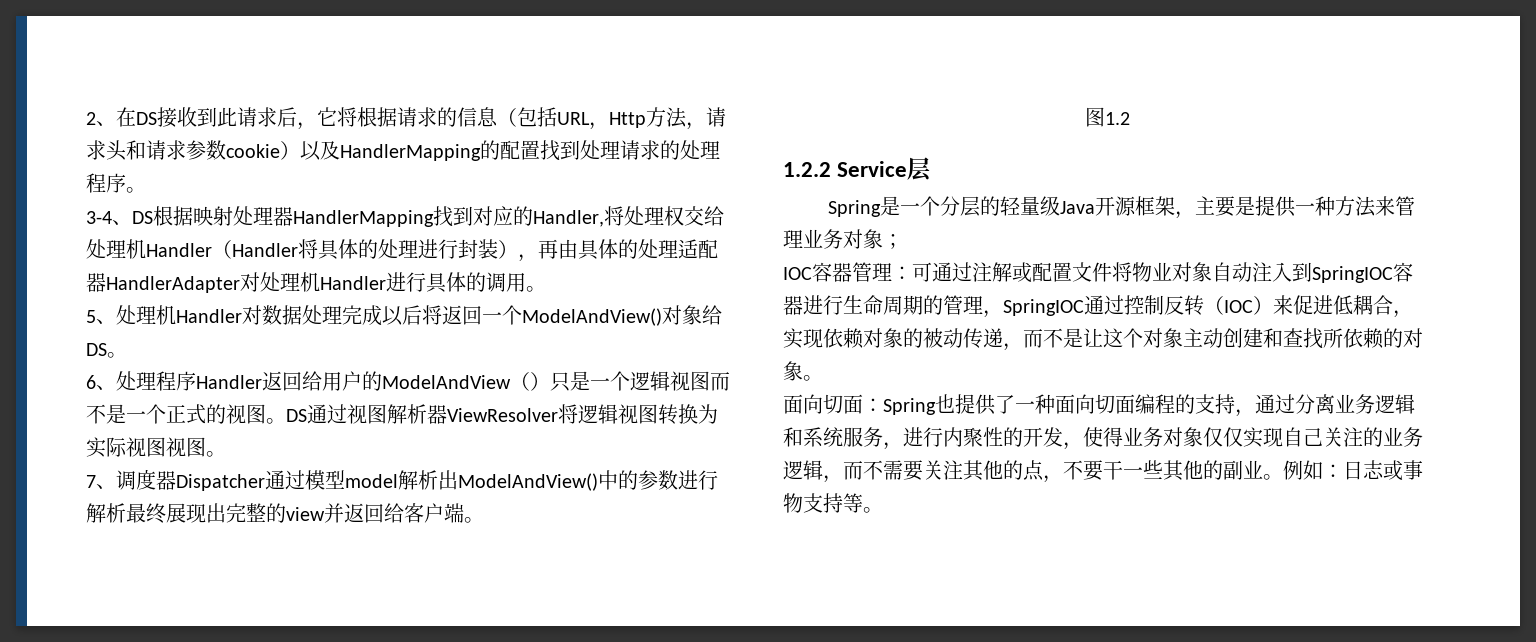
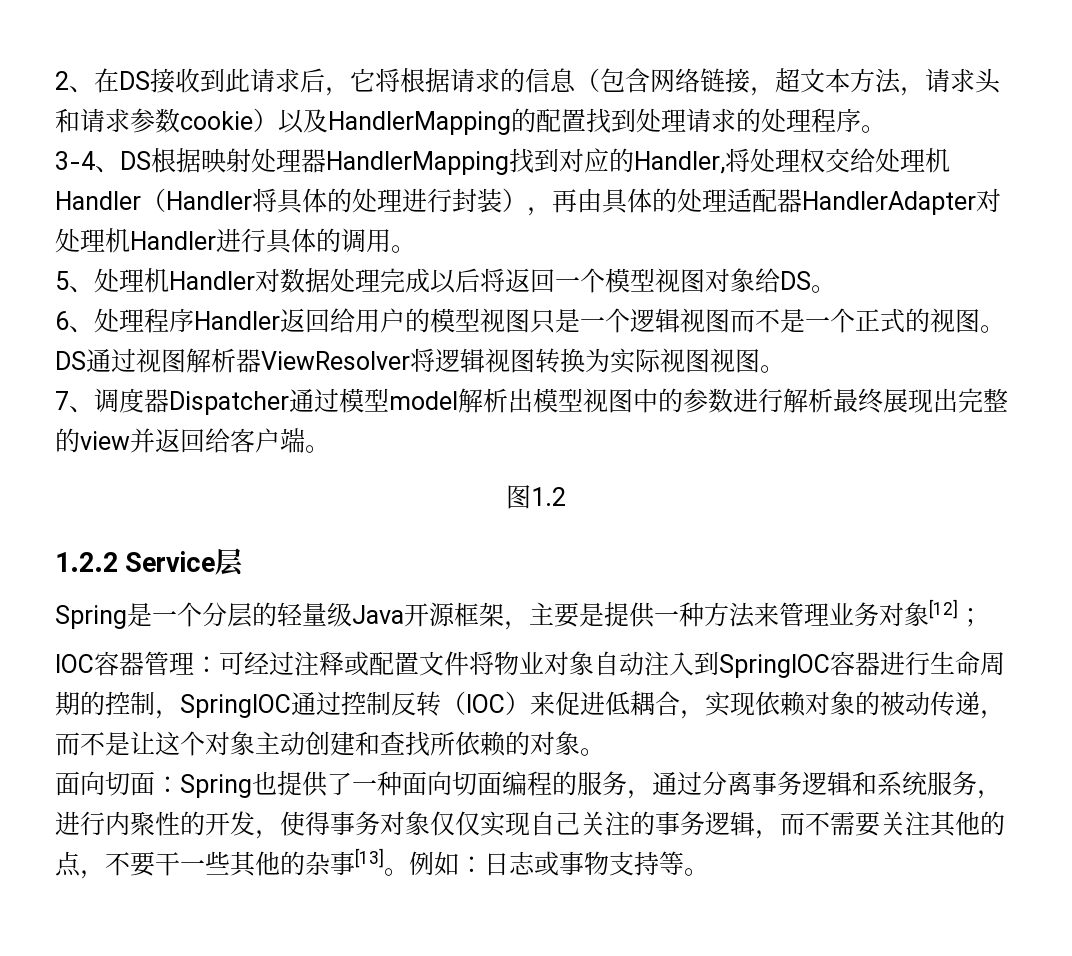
- 2、在DS接收到此请求后，它将根据请求的信息（包括URL，Http方法，请求头和请求参数cookie）以及HandlerMapping的配置找到处理请求的处理程序。
+ 2、在DS接收到此请求后，它将根据请求的信息（包含网络链接，超文本方法，请求头和请求参数cookie）以及HandlerMapping的配置找到处理请求的处理程序。
- 5、处理机Handler对数据处理完成以后将返回一个ModelAndView()对象给DS。
+ 5、处理机Handler对数据处理完成以后将返回一个模型视图对象给DS。
- 6、处理程序Handler返回给用户的ModelAndView（）只是一个逻辑视图而不是一个正式的视图。
+ 6、处理程序Handler返回给用户的模型视图只是一个逻辑视图而不是一个正式的视图。
- 7、调度器Dispatcher通过模型model解析出ModelAndView()中的参数进行解析最终展现出完整的view并返回给客户端。
+ 7、调度器Dispatcher通过模型model解析出模型视图中的参数进行解析最终展现出完整的view并返回给客户端。
- Spring是一个分层的轻量级Java开源框架，主要是提供一种方法来管理业务对象；
+ Spring是一个分层的轻量级Java开源框架，主要是提供一种方法来管理业务对象[12]；
- IOC容器管理：可通过注解或配置文件将物业对象自动注入到SpringIOC容器进行生命周期的管理，SpringIOC通过控制反转（IOC）来促进低耦合，实现依赖对象的被动传递，而不是让这个对象主动创建和查找所依赖的对象。
+ IOC容器管理：可经过注释或配置文件将物业对象自动注入到SpringIOC容器进行生命周期的控制，SpringIOC通过控制反转（IOC）来促进低耦合，实现依赖对象的被动传递，而不是让这个对象主动创建和查找所依赖的对象。
- 面向切面：Spring也提供了一种面向切面编程的支持，通过分离业务逻辑和系统服务，进行内聚性的开发，使得业务对象仅仅实现自己关注的业务逻辑，而不需要关注其他的点，不要干一些其他的副业。
+ 面向切面：Spring也提供了一种面向切面编程的服务，通过分离事务逻辑和系统服务，进行内聚性的开发，使得事务对象仅仅实现自己关注的事务逻辑，而不需要关注其他的点，不要干一些其他的杂事[13]。

